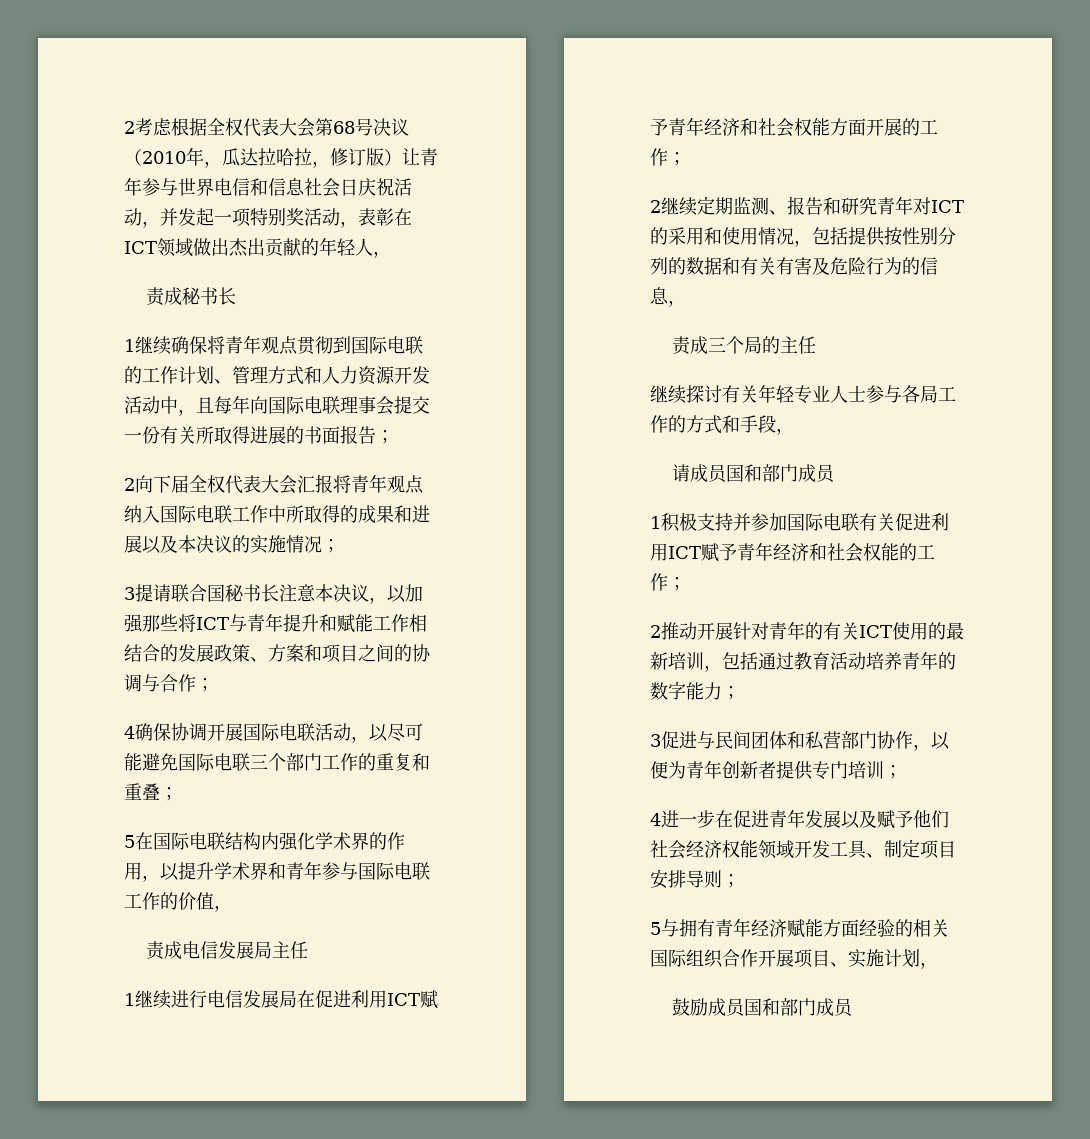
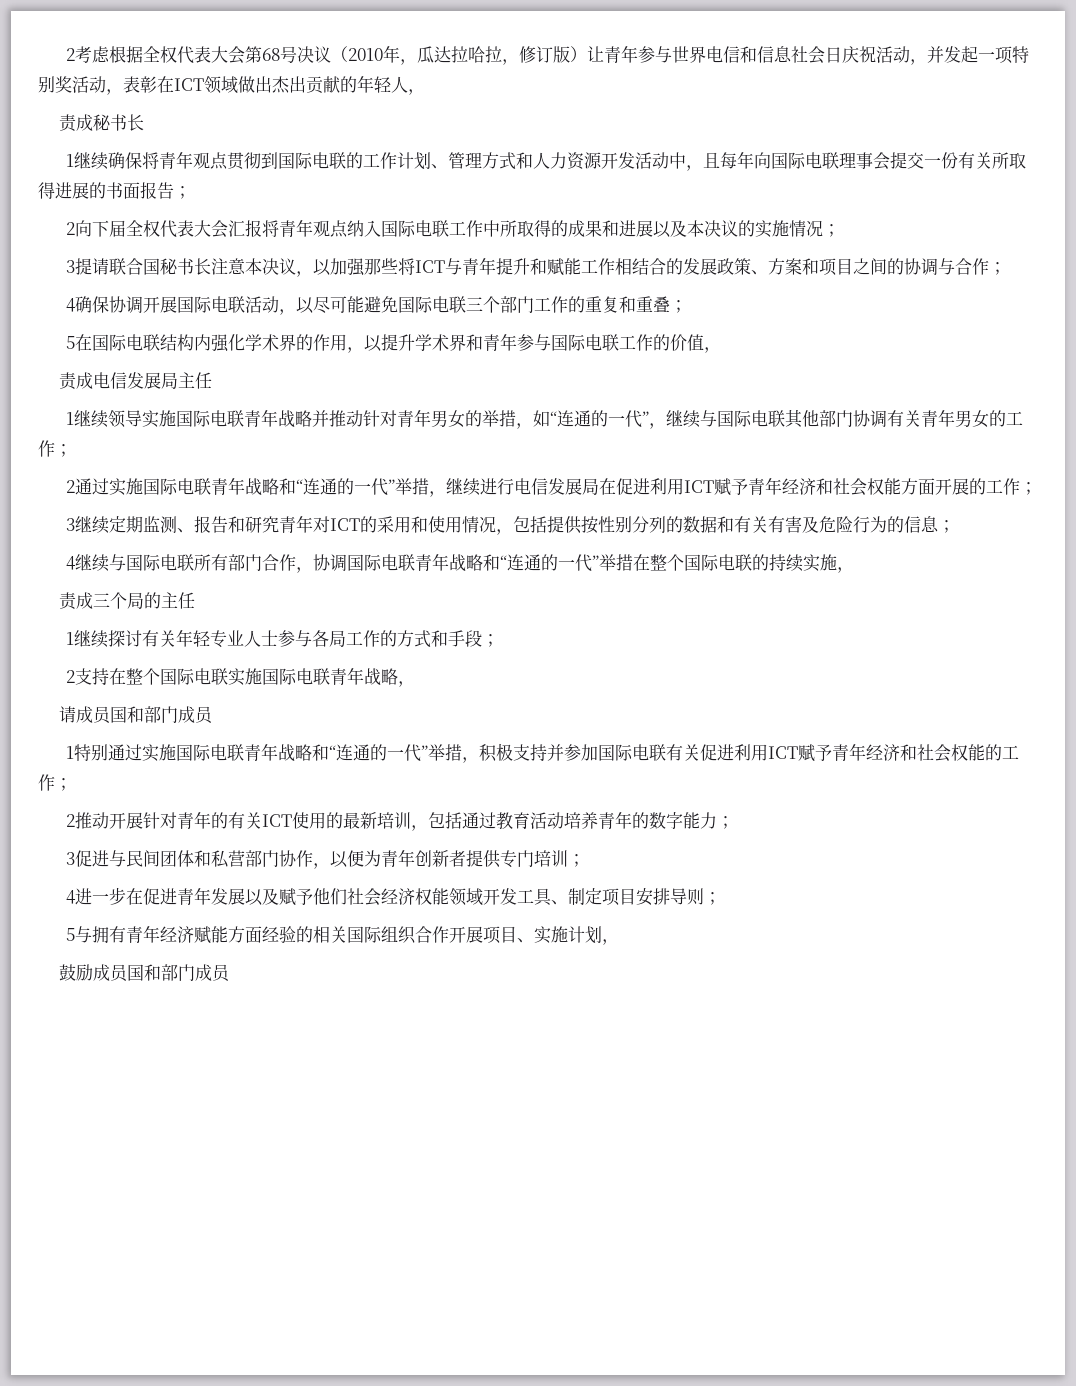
- 1继续进行电信发展局在促进利用ICT赋予青年经济和社会权能方面开展的工作；
+ 1继续领导实施国际电联青年战略并推动针对青年男女的举措，如“连通的一代”，继续与国际电联其他部门协调有关青年男女的工作；
+ 2通过实施国际电联青年战略和“连通的一代”举措，继续进行电信发展局在促进利用ICT赋予青年经济和社会权能方面开展的工作；
- 2继续定期监测、报告和研究青年对ICT的采用和使用情况，包括提供按性别分列的数据和有关有害及危险行为的信息，
+ 3继续定期监测、报告和研究青年对ICT的采用和使用情况，包括提供按性别分列的数据和有关有害及危险行为的信息；
+ 4继续与国际电联所有部门合作，协调国际电联青年战略和“连通的一代”举措在整个国际电联的持续实施，
- 继续探讨有关年轻专业人士参与各局工作的方式和手段，
+ 1继续探讨有关年轻专业人士参与各局工作的方式和手段；
+ 2支持在整个国际电联实施国际电联青年战略，
- 1积极支持并参加国际电联有关促进利用ICT赋予青年经济和社会权能的工作；
+ 1特别通过实施国际电联青年战略和“连通的一代”举措，积极支持并参加国际电联有关促进利用ICT赋予青年经济和社会权能的工作；

